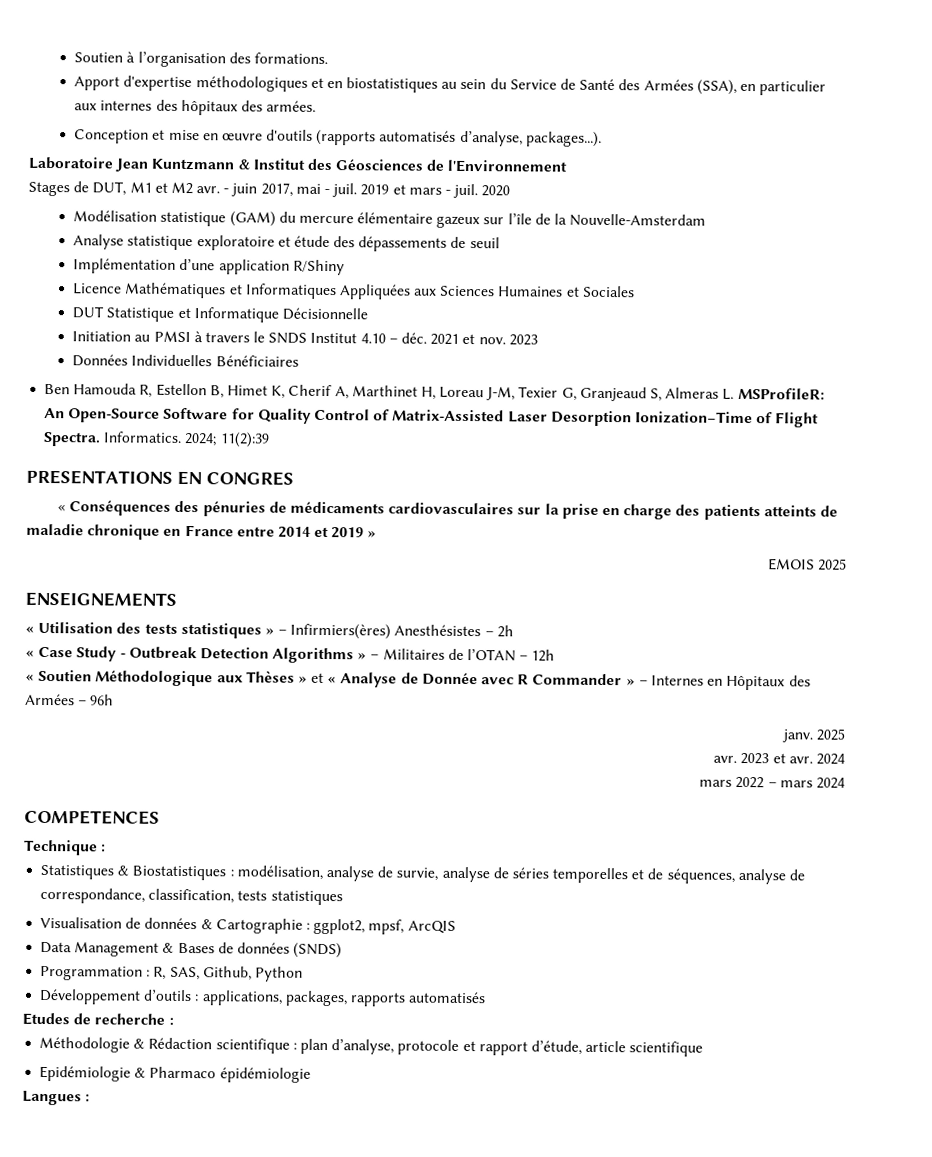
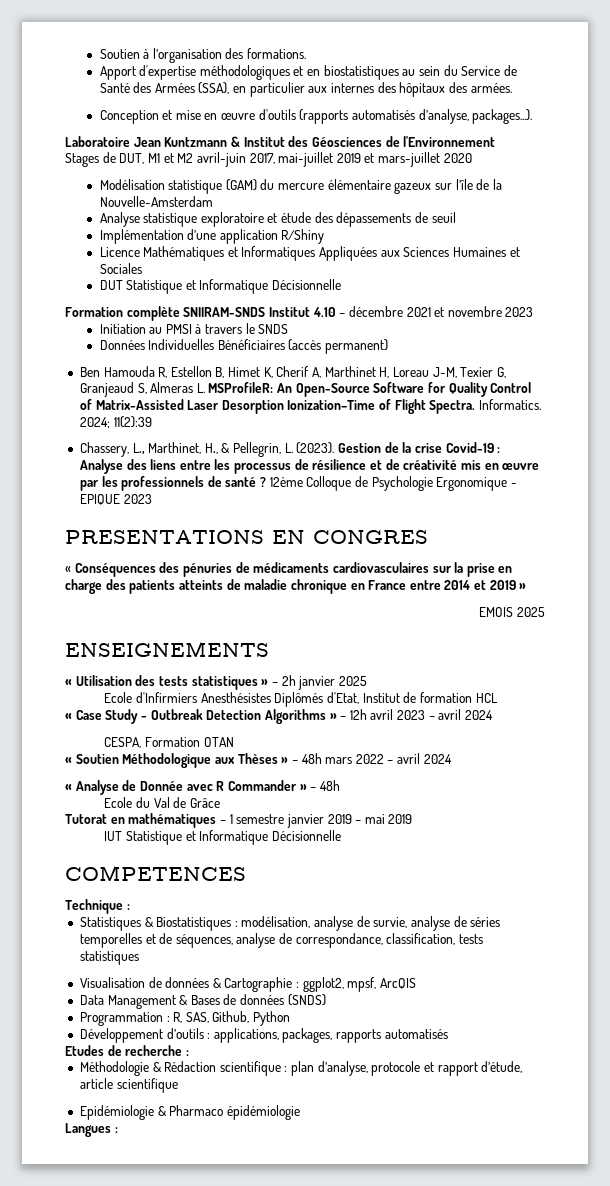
- Stages de DUT, M1 et M2 avr. - juin 2017, mai - juil. 2019 et mars - juil. 2020
+ Stages de DUT, M1 et M2 avril-juin 2017, mai-juillet 2019 et mars-juillet 2020
+ Formation complète SNIIRAM-SNDS Institut 4.10 – décembre 2021 et novembre 2023
- Initiation au PMSI à travers le SNDS Institut 4.10 – déc. 2021 et nov. 2023
+ Initiation au PMSI à travers le SNDS
- Données Individuelles Bénéficiaires
+ Données Individuelles Bénéficiaires (accès permanent)
+ Chassery, L., Marthinet, H., & Pellegrin, L. (2023). Gestion de la crise Covid-19 : Analyse des liens entre les processus de résilience et de créativité mis en œuvre par les professionnels de santé ? 12ème Colloque de Psychologie Ergonomique - EPIQUE 2023
- « Utilisation des tests statistiques » – Infirmiers(ères) Anesthésistes – 2h
+ « Utilisation des tests statistiques » – 2h janvier 2025
+ Ecole d'Infirmiers Anesthésistes Diplômés d'Etat, Institut de formation HCL
- « Case Study - Outbreak Detection Algorithms » – Militaires de l’OTAN – 12h
+ « Case Study - Outbreak Detection Algorithms » – 12h avril 2023 – avril 2024
+ CESPA, Formation OTAN
- « Soutien Méthodologique aux Thèses » et « Analyse de Donnée avec R Commander » – Internes en Hôpitaux des Armées – 96h
- janv. 2025
- avr. 2023 et avr. 2024
- mars 2022 – mars 2024
+ « Soutien Méthodologique aux Thèses » – 48h mars 2022 – avril 2024
+ « Analyse de Donnée avec R Commander » – 48h
+ Ecole du Val de Grâce
+ Tutorat en mathématiques – 1 semestre janvier 2019 – mai 2019
+ IUT Statistique et Informatique Décisionnelle

